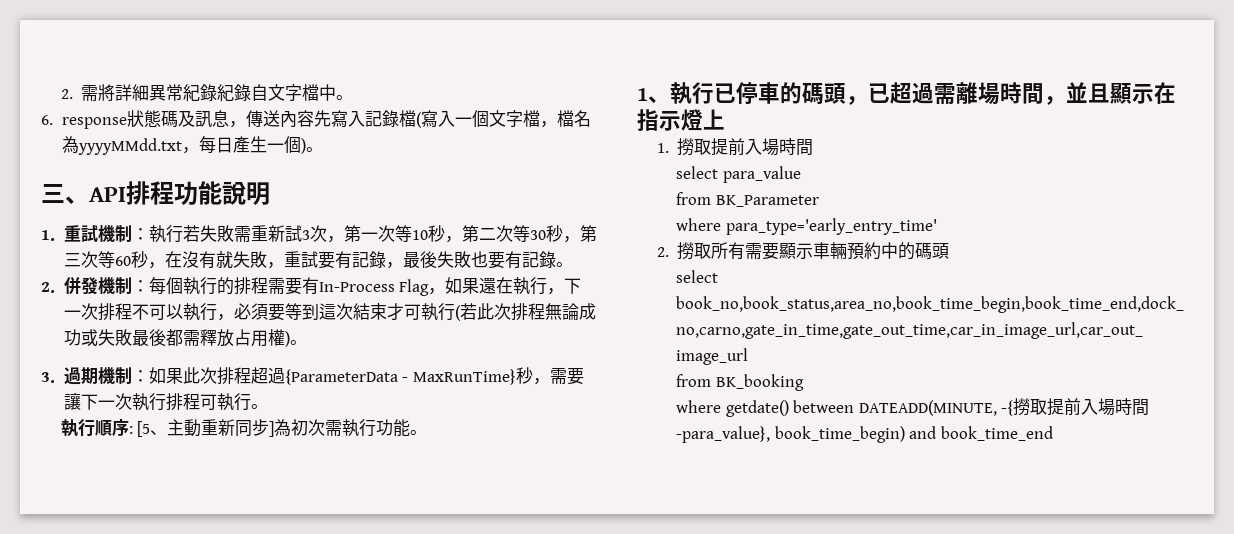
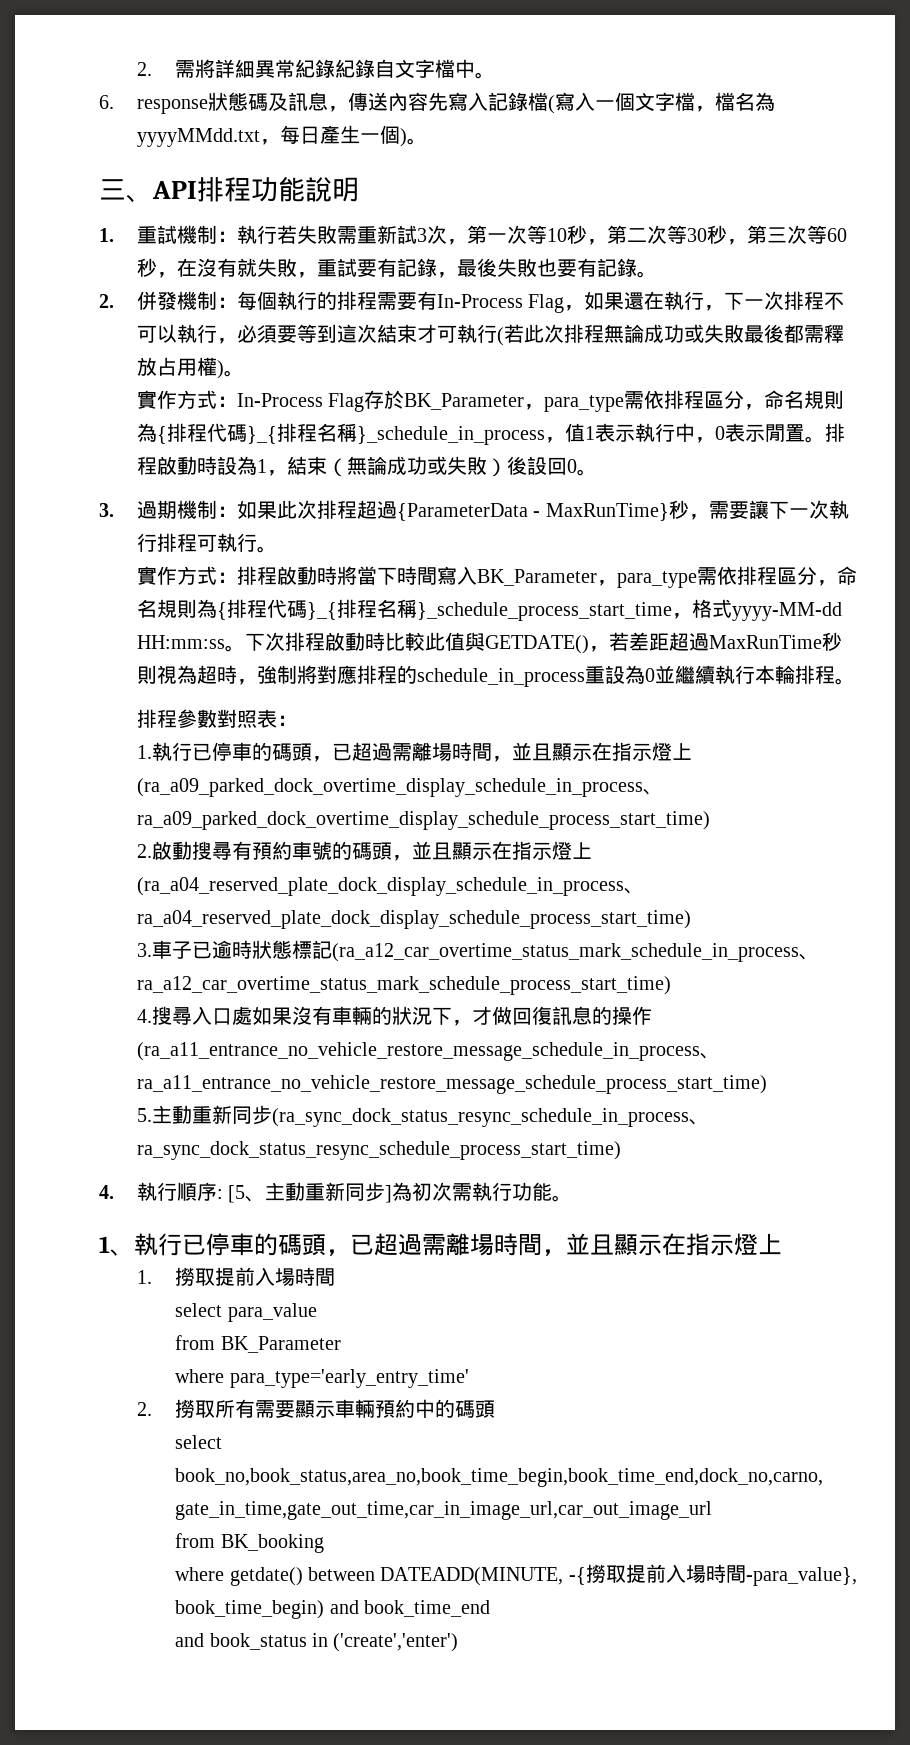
+ 實作方式：In-Process Flag存於BK_Parameter，para_type需依排程區分，命名規則為{排程代碼}_{排程名稱}_schedule_in_process，值1表示執行中，0表示閒置。排程啟動時設為1，結束（無論成功或失敗）後設回0。
- 執行順序: [5、主動重新同步]為初次需執行功能。
+ 實作方式：排程啟動時將當下時間寫入BK_Parameter，para_type需依排程區分，命名規則為{排程代碼}_{排程名稱}_schedule_process_start_time，格式yyyy-MM-dd HH:mm:ss。下次排程啟動時比較此值與GETDATE()，若差距超過MaxRunTime秒則視為超時，強制將對應排程的schedule_in_process重設為0並繼續執行本輪排程。
+ 排程參數對照表：
+ 1.執行已停車的碼頭，已超過需離場時間，並且顯示在指示燈上(ra_a09_parked_dock_overtime_display_schedule_in_process、ra_a09_parked_dock_overtime_display_schedule_process_start_time)
+ 2.啟動搜尋有預約車號的碼頭，並且顯示在指示燈上(ra_a04_reserved_plate_dock_display_schedule_in_process、ra_a04_reserved_plate_dock_display_schedule_process_start_time)
+ 3.車子已逾時狀態標記(ra_a12_car_overtime_status_mark_schedule_in_process、ra_a12_car_overtime_status_mark_schedule_process_start_time)
+ 4.搜尋入口處如果沒有車輛的狀況下，才做回復訊息的操作(ra_a11_entrance_no_vehicle_restore_message_schedule_in_process、ra_a11_entrance_no_vehicle_restore_message_schedule_process_start_time)
+ 5.主動重新同步(ra_sync_dock_status_resync_schedule_in_process、ra_sync_dock_status_resync_schedule_process_start_time)
+ 4.執行順序: [5、主動重新同步]為初次需執行功能。
+ and book_status in ('create','enter')

